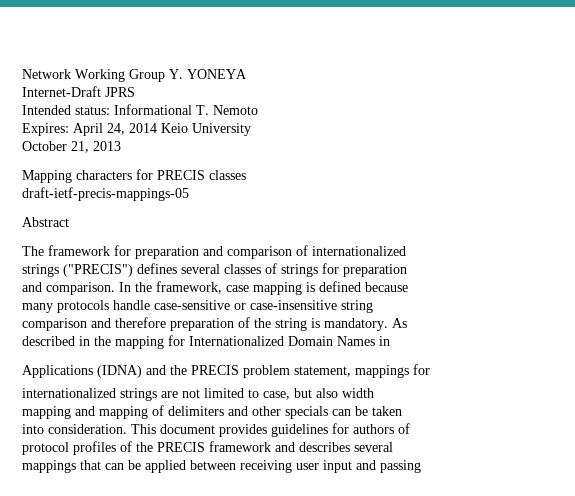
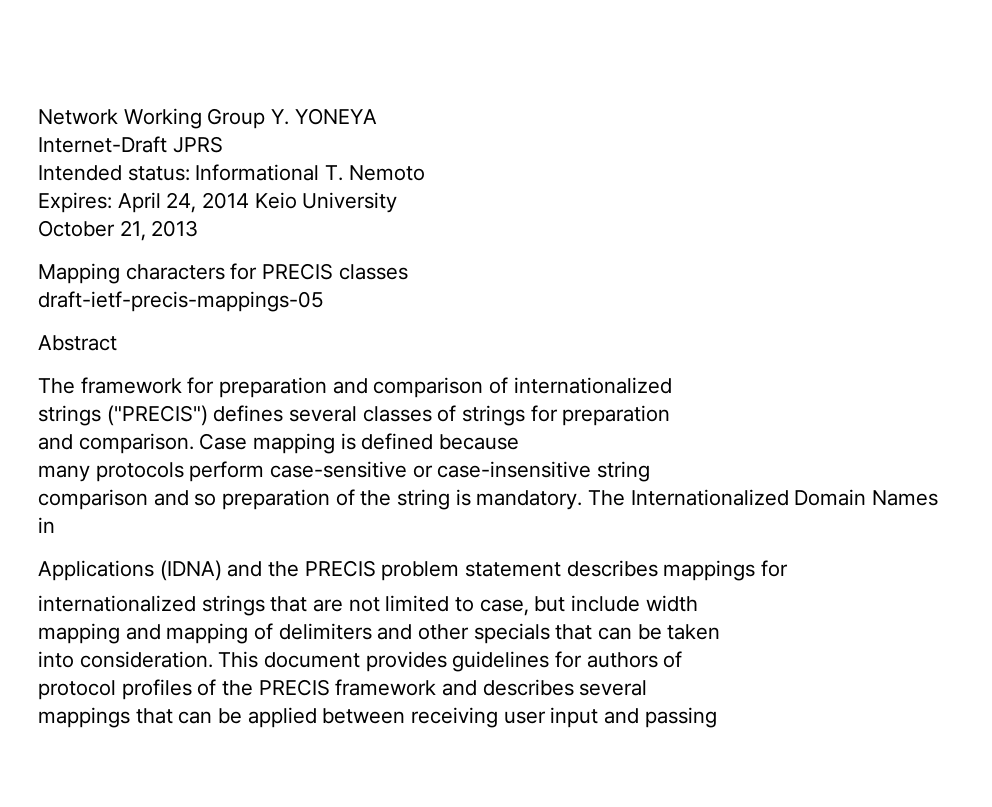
- In the framework, case mapping is defined because
+ Case mapping is defined because
- many protocols handle case-sensitive or case-insensitive string
+ many protocols perform case-sensitive or case-insensitive string
- comparison and therefore preparation of the string is mandatory.
+ comparison and so preparation of the string is mandatory.
- As
- described in the mapping for Internationalized Domain Names in
+ The Internationalized Domain Names in
- Applications (IDNA) and the PRECIS problem statement, mappings for
+ Applications (IDNA) and the PRECIS problem statement describes mappings for
- internationalized strings are not limited to case, but also width
+ internationalized strings that are not limited to case, but include width
- mapping and mapping of delimiters and other specials can be taken
+ mapping and mapping of delimiters and other specials that can be taken

